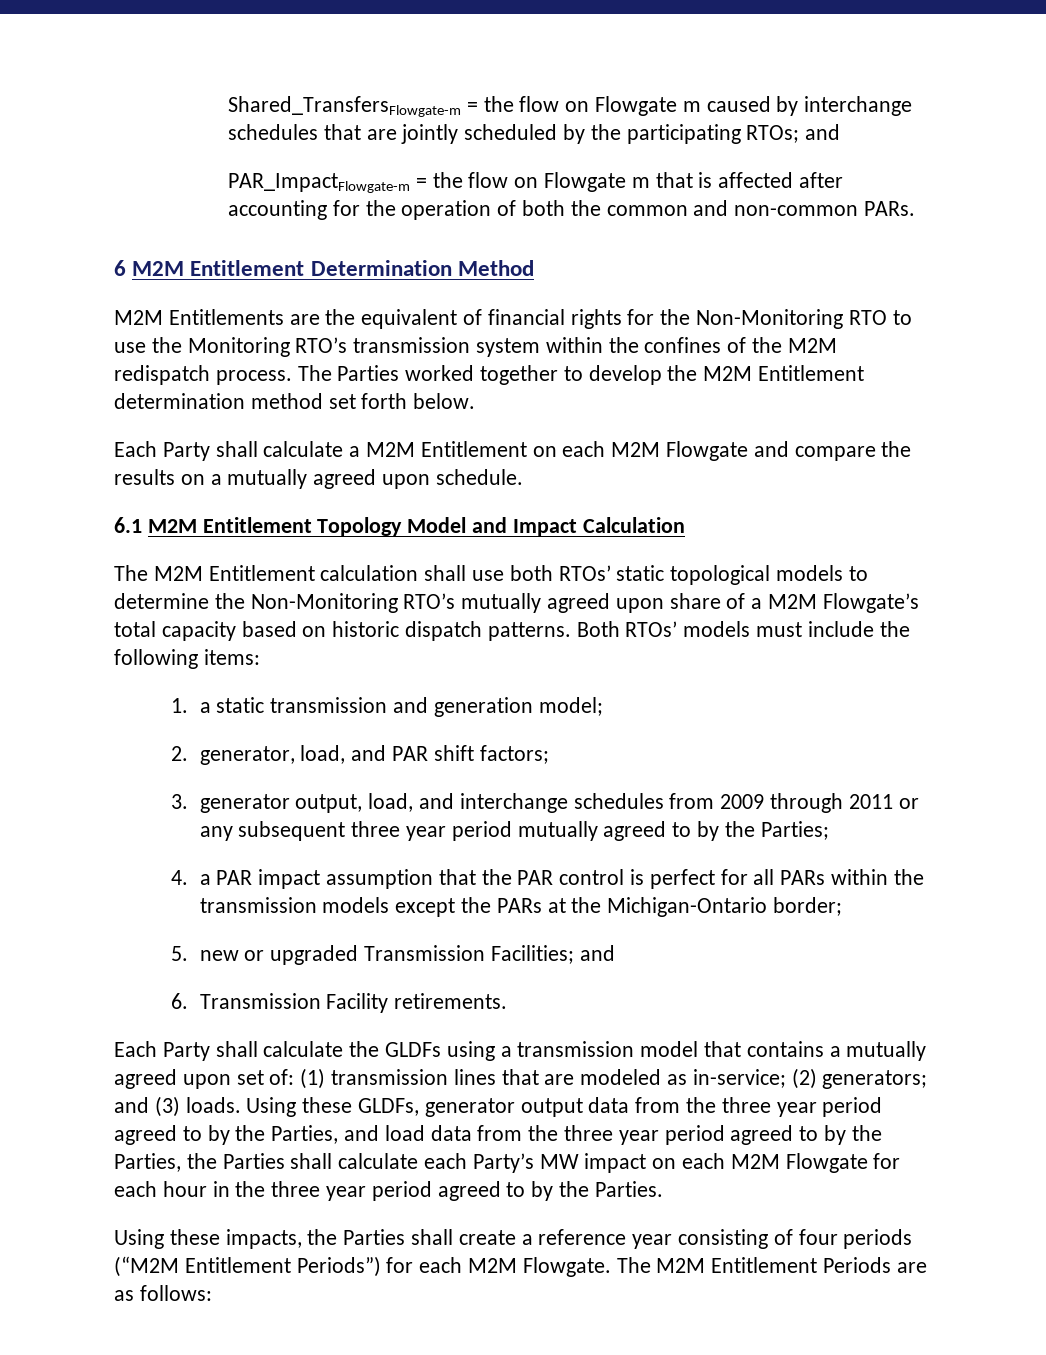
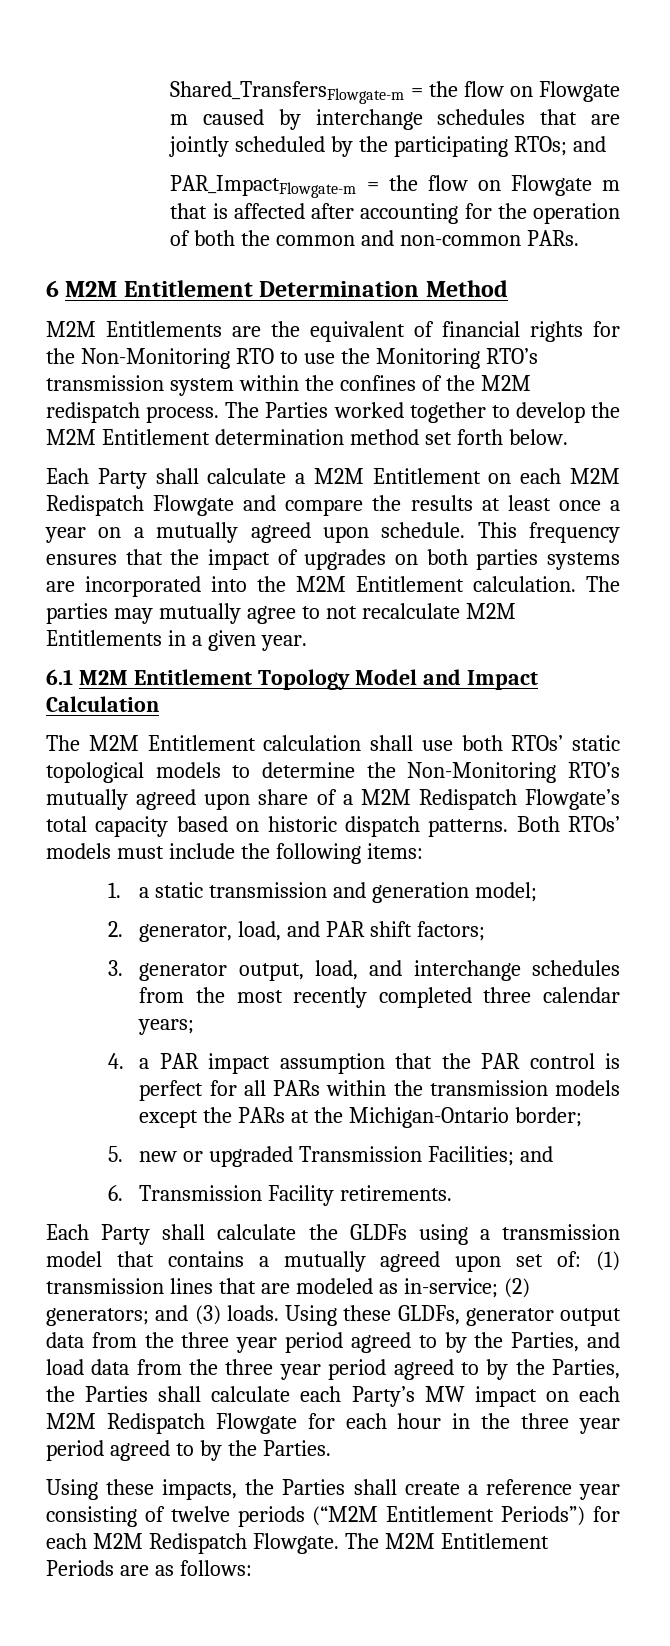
- Each Party shall calculate a M2M Entitlement on each M2M Flowgate and compare the results on a mutually agreed upon schedule.
+ Each Party shall calculate a M2M Entitlement on each M2M Redispatch Flowgate and compare the results at least once a year on a mutually agreed upon schedule. This frequency ensures that the impact of upgrades on both parties systems are incorporated into the M2M Entitlement calculation. The parties may mutually agree to not recalculate M2M Entitlements in a given year.
- The M2M Entitlement calculation shall use both RTOs’ static topological models to determine the Non-Monitoring RTO’s mutually agreed upon share of a M2M Flowgate’s total capacity based on historic dispatch patterns.
+ The M2M Entitlement calculation shall use both RTOs’ static topological models to determine the Non-Monitoring RTO’s mutually agreed upon share of a M2M Redispatch Flowgate’s total capacity based on historic dispatch patterns.
- 3. generator output, load, and interchange schedules from 2009 through 2011 or any subsequent three year period mutually agreed to by the Parties;
+ 3. generator output, load, and interchange schedules from the most recently completed three calendar years;
- Using these GLDFs, generator output data from the three year period agreed to by the Parties, and load data from the three year period agreed to by the Parties, the Parties shall calculate each Party’s MW impact on each M2M Flowgate for each hour in the three year period agreed to by the Parties.
+ Using these GLDFs, generator output data from the three year period agreed to by the Parties, and load data from the three year period agreed to by the Parties, the Parties shall calculate each Party’s MW impact on each M2M Redispatch Flowgate for each hour in the three year period agreed to by the Parties.
- Using these impacts, the Parties shall create a reference year consisting of four periods (“M2M Entitlement Periods”) for each M2M Flowgate.
+ Using these impacts, the Parties shall create a reference year consisting of twelve periods (“M2M Entitlement Periods”) for each M2M Redispatch Flowgate.

